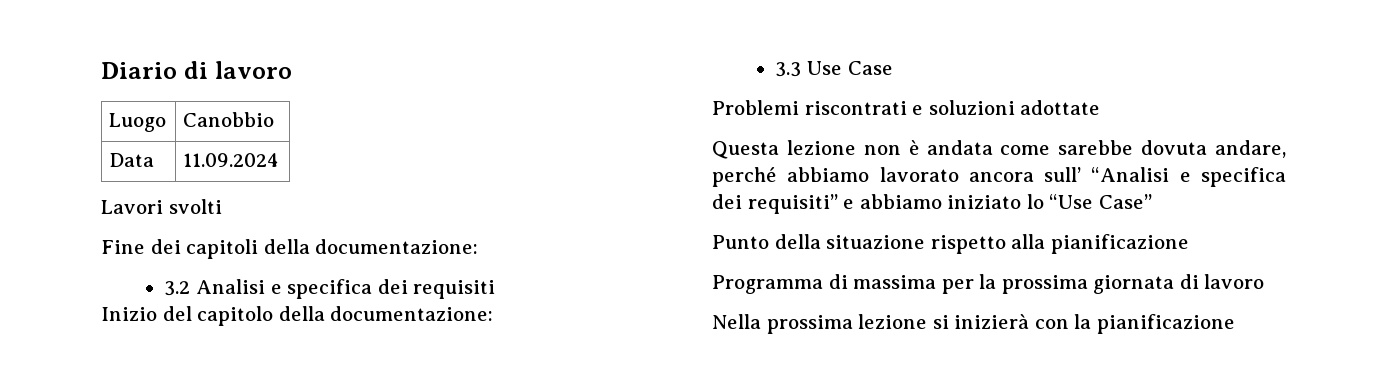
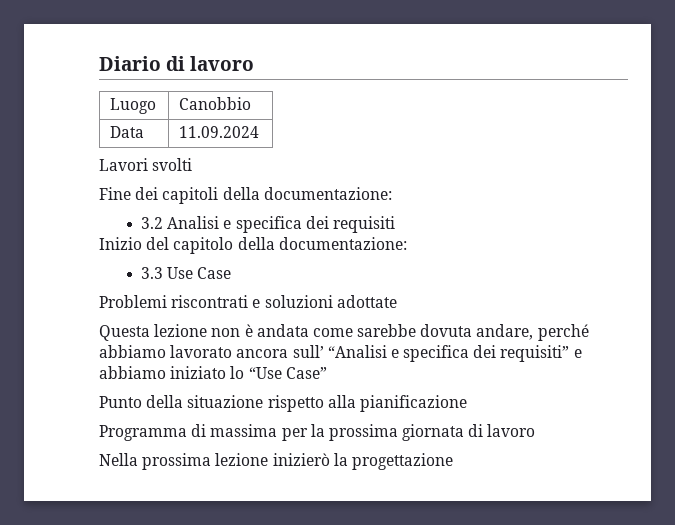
- Nella prossima lezione si inizierà con la pianificazione
+ Nella prossima lezione inizierò la progettazione

